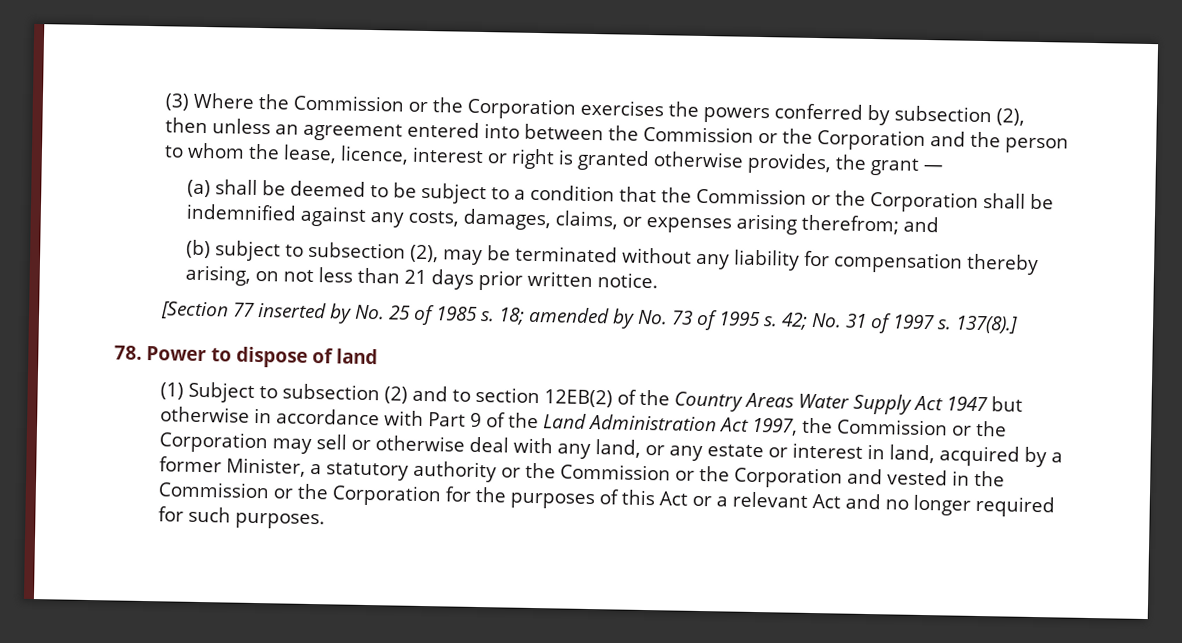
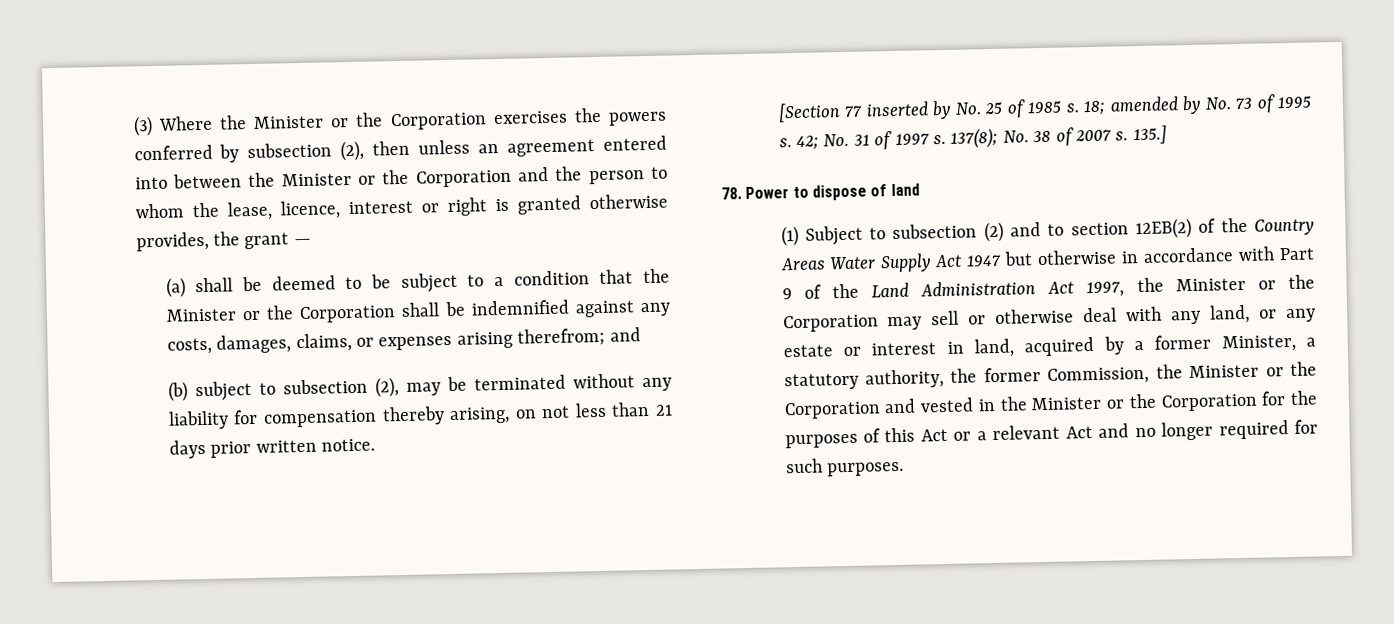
- (3) Where the Commission or the Corporation exercises the powers conferred by subsection (2), then unless an agreement entered into between the Commission or the Corporation and the person to whom the lease, licence, interest or right is granted otherwise provides, the grant —
+ (3) Where the Minister or the Corporation exercises the powers conferred by subsection (2), then unless an agreement entered into between the Minister or the Corporation and the person to whom the lease, licence, interest or right is granted otherwise provides, the grant —
- (a) shall be deemed to be subject to a condition that the Commission or the Corporation shall be indemnified against any costs, damages, claims, or expenses arising therefrom; and
+ (a) shall be deemed to be subject to a condition that the Minister or the Corporation shall be indemnified against any costs, damages, claims, or expenses arising therefrom; and
- 137(8).]
+ 137(8); No. 38 of 2007 s. 135.]
- (1) Subject to subsection (2) and to section 12EB(2) of the Country Areas Water Supply Act 1947 but otherwise in accordance with Part 9 of the Land Administration Act 1997, the Commission or the Corporation may sell or otherwise deal with any land, or any estate or interest in land, acquired by a former Minister, a statutory authority or the Commission or the Corporation and vested in the Commission or the Corporation for the purposes of this Act or a relevant Act and no longer required for such purposes.
+ (1) Subject to subsection (2) and to section 12EB(2) of the Country Areas Water Supply Act 1947 but otherwise in accordance with Part 9 of the Land Administration Act 1997, the Minister or the Corporation may sell or otherwise deal with any land, or any estate or interest in land, acquired by a former Minister, a statutory authority, the former Commission, the Minister or the Corporation and vested in the Minister or the Corporation for the purposes of this Act or a relevant Act and no longer required for such purposes.

